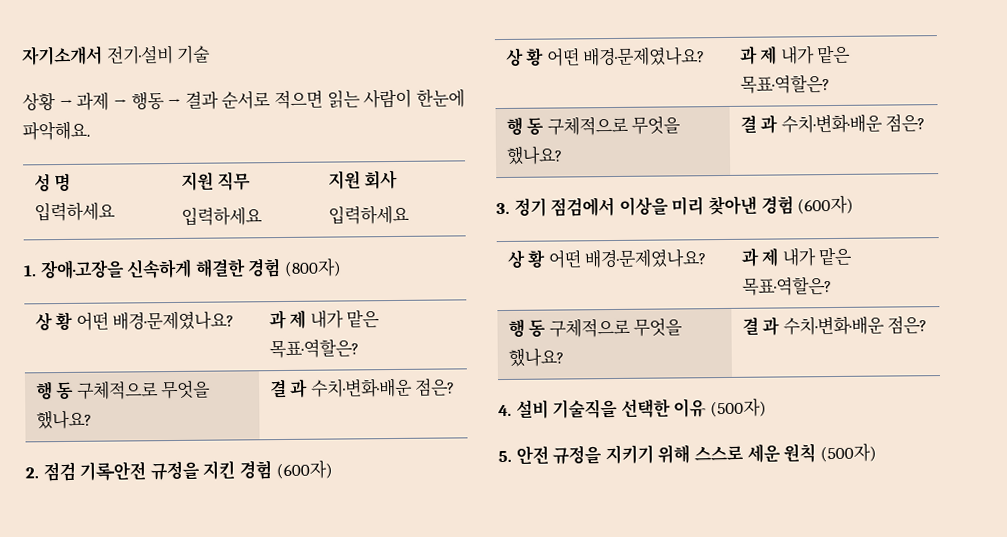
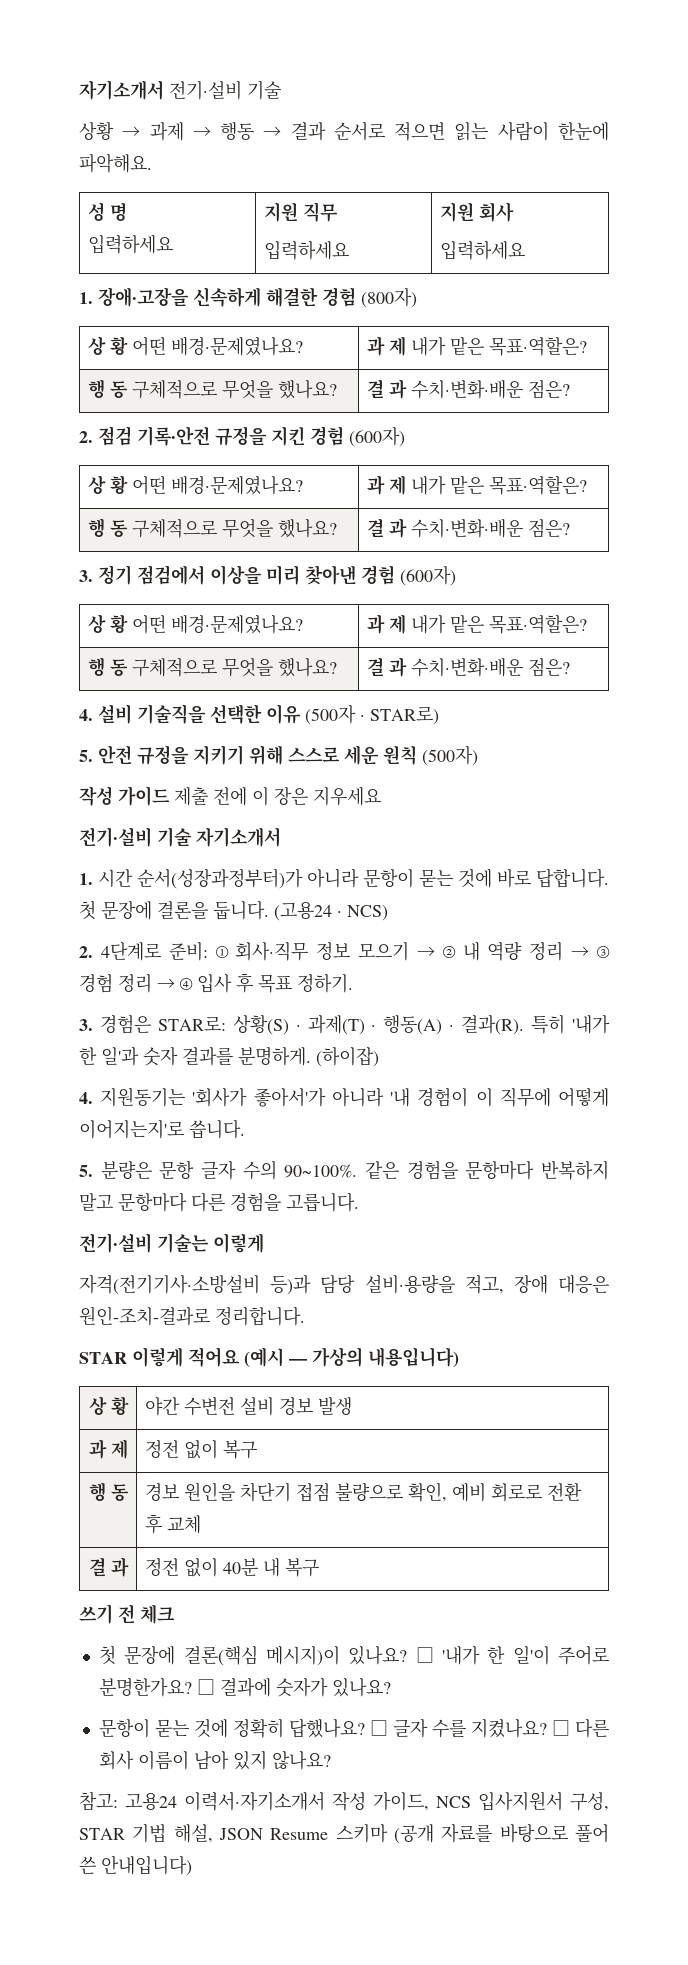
- 4. 설비 기술직을 선택한 이유 (500자)
+ 4. 설비 기술직을 선택한 이유 (500자 · STAR로)
+ 작성 가이드 제출 전에 이 장은 지우세요
+ 전기·설비 기술 자기소개서
+ 1. 시간 순서(성장과정부터)가 아니라 문항이 묻는 것에 바로 답합니다. 첫 문장에 결론을 둡니다. (고용24 · NCS)
+ 2. 4단계로 준비: ① 회사·직무 정보 모으기 → ② 내 역량 정리 → ③ 경험 정리 → ④ 입사 후 목표 정하기.
+ 3. 경험은 STAR로: 상황(S) · 과제(T) · 행동(A) · 결과(R). 특히 '내가 한 일'과 숫자 결과를 분명하게. (하이잡)
+ 4. 지원동기는 '회사가 좋아서'가 아니라 '내 경험이 이 직무에 어떻게 이어지는지'로 씁니다.
+ 5. 분량은 문항 글자 수의 90~100%. 같은 경험을 문항마다 반복하지 말고 문항마다 다른 경험을 고릅니다.
+ 전기·설비 기술는 이렇게
+ 자격(전기기사·소방설비 등)과 담당 설비·용량을 적고, 장애 대응은 원인-조치-결과로 정리합니다.
+ STAR 이렇게 적어요 (예시 — 가상의 내용입니다)
+ 상 황 | 야간 수변전 설비 경보 발생
+ 과 제 | 정전 없이 복구
+ 행 동 | 경보 원인을 차단기 접점 불량으로 확인, 예비 회로로 전환 후 교체
+ 결 과 | 정전 없이 40분 내 복구
+ 쓰기 전 체크
+ 첫 문장에 결론(핵심 메시지)이 있나요? □ '내가 한 일'이 주어로 분명한가요? □ 결과에 숫자가 있나요?
+ 문항이 묻는 것에 정확히 답했나요? □ 글자 수를 지켰나요? □ 다른 회사 이름이 남아 있지 않나요?
+ 참고: 고용24 이력서·자기소개서 작성 가이드, NCS 입사지원서 구성, STAR 기법 해설, JSON Resume 스키마 (공개 자료를 바탕으로 풀어 쓴 안내입니다)

